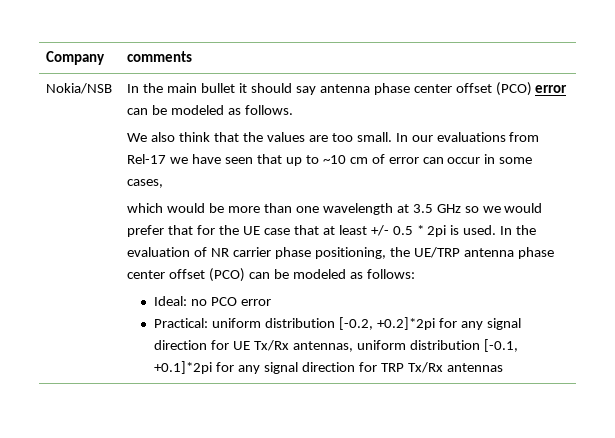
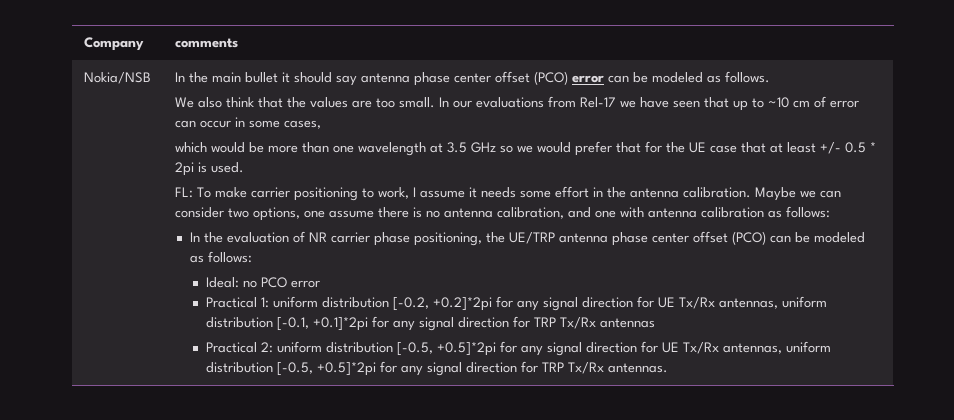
- which would be more than one wavelength at 3.5 GHz so we would prefer that for the UE case that at least +/- 0.5 * 2pi is used. In the evaluation of NR carrier phase positioning, the UE/TRP antenna phase center offset (PCO) can be modeled as follows:
+ which would be more than one wavelength at 3.5 GHz so we would prefer that for the UE case that at least +/- 0.5 * 2pi is used.
+ FL: To make carrier positioning to work, I assume it needs some effort in the antenna calibration. Maybe we can consider two options, one assume there is no antenna calibration, and one with antenna calibration as follows:
+ In the evaluation of NR carrier phase positioning, the UE/TRP antenna phase center offset (PCO) can be modeled as follows:
- Practical: uniform distribution [-0.2, +0.2]*2pi for any signal direction for UE Tx/Rx antennas, uniform distribution [-0.1, +0.1]*2pi for any signal direction for TRP Tx/Rx antennas
+ Practical 1: uniform distribution [-0.2, +0.2]*2pi for any signal direction for UE Tx/Rx antennas, uniform distribution [-0.1, +0.1]*2pi for any signal direction for TRP Tx/Rx antennas
+ Practical 2: uniform distribution [-0.5, +0.5]*2pi for any signal direction for UE Tx/Rx antennas, uniform distribution [-0.5, +0.5]*2pi for any signal direction for TRP Tx/Rx antennas.

